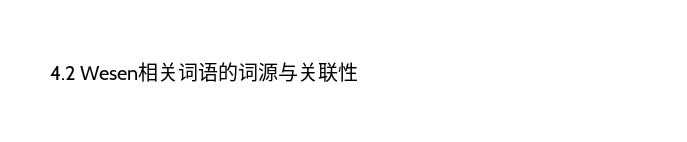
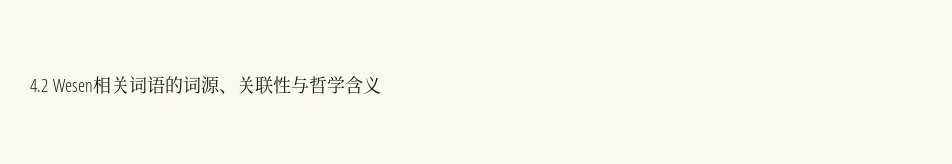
- 4.2 Wesen相关词语的词源与关联性
+ 4.2 Wesen相关词语的词源、关联性与哲学含义

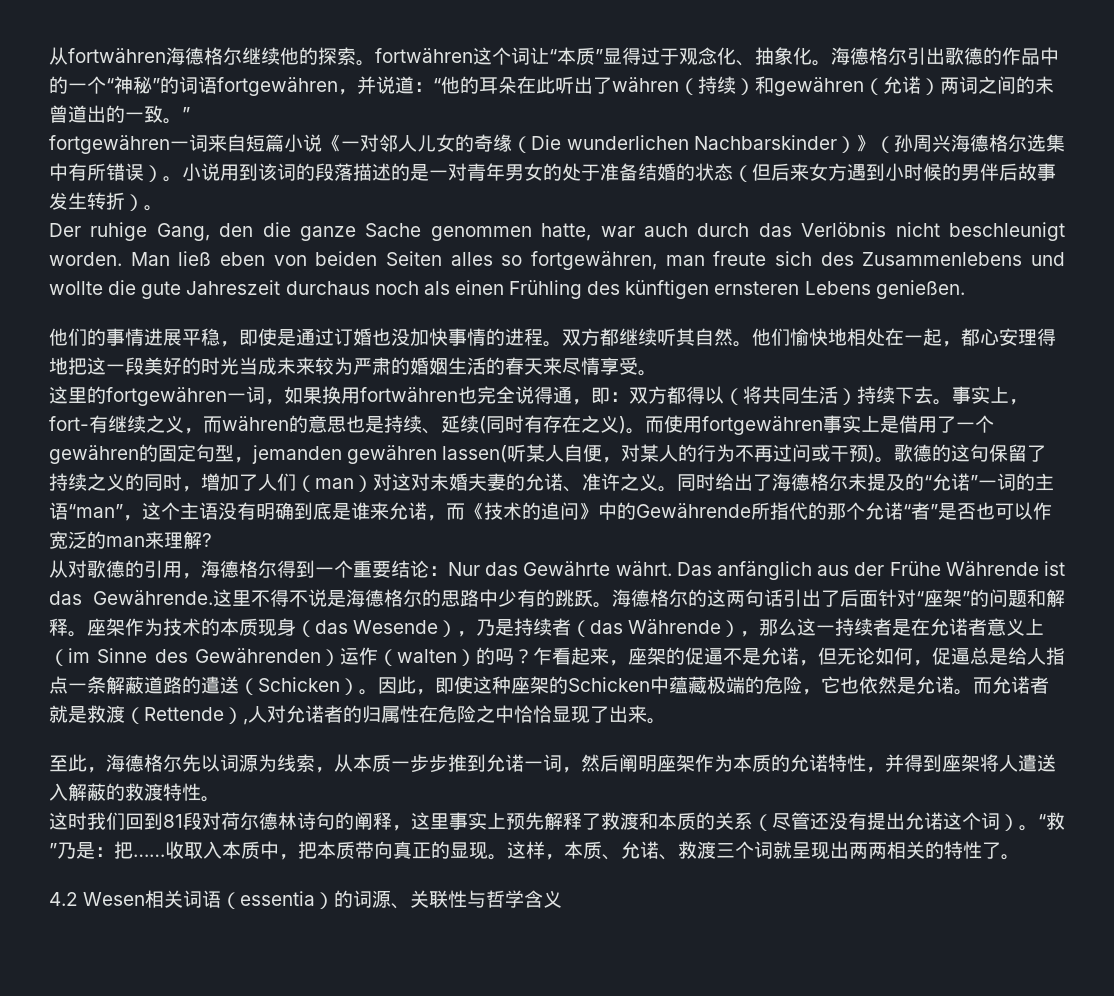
+ 从fortwähren海德格尔继续他的探索。fortwähren这个词让“本质”显得过于观念化、抽象化。海德格尔引出歌德的作品中的一个“神秘”的词语fortgewähren，并说道：“他的耳朵在此听出了währen（持续）和gewähren（允诺）两词之间的未曾道出的一致。”
+ fortgewähren一词来自短篇小说《一对邻人儿女的奇缘（Die wunderlichen Nachbarskinder）》（孙周兴海德格尔选集中有所错误）。小说用到该词的段落描述的是一对青年男女的处于准备结婚的状态（但后来女方遇到小时候的男伴后故事发生转折）。
+ Der ruhige Gang, den die ganze Sache genommen hatte, war auch durch das Verlöbnis nicht beschleunigt worden. Man ließ eben von beiden Seiten alles so fortgewähren, man freute sich des Zusammenlebens und wollte die gute Jahreszeit durchaus noch als einen Frühling des künftigen ernsteren Lebens genießen.
+ 他们的事情进展平稳，即使是通过订婚也没加快事情的进程。双方都继续听其自然。他们愉快地相处在一起，都心安理得地把这一段美好的时光当成未来较为严肃的婚姻生活的春天来尽情享受。
+ 这里的fortgewähren一词，如果换用fortwähren也完全说得通，即：双方都得以（将共同生活）持续下去。事实上，fort-有继续之义，而währen的意思也是持续、延续(同时有存在之义)。而使用fortgewähren事实上是借用了一个gewähren的固定句型，jemanden gewähren lassen(听某人自便，对某人的行为不再过问或干预)。歌德的这句保留了持续之义的同时，增加了人们（man）对这对未婚夫妻的允诺、准许之义。同时给出了海德格尔未提及的“允诺”一词的主语“man”，这个主语没有明确到底是谁来允诺，而《技术的追问》中的Gewährende所指代的那个允诺“者”是否也可以作宽泛的man来理解?
+ 从对歌德的引用，海德格尔得到一个重要结论：Nur das Gewährte währt. Das anfänglich aus der Frühe Währende ist das Gewährende.这里不得不说是海德格尔的思路中少有的跳跃。海德格尔的这两句话引出了后面针对“座架”的问题和解释。座架作为技术的本质现身（das Wesende），乃是持续者（das Währende），那么这一持续者是在允诺者意义上（im Sinne des Gewährenden）运作（walten）的吗？乍看起来，座架的促逼不是允诺，但无论如何，促逼总是给人指点一条解蔽道路的遣送（Schicken）。因此，即使这种座架的Schicken中蕴藏极端的危险，它也依然是允诺。而允诺者就是救渡（Rettende）,人对允诺者的归属性在危险之中恰恰显现了出来。
+ 至此，海德格尔先以词源为线索，从本质一步步推到允诺一词，然后阐明座架作为本质的允诺特性，并得到座架将人遣送入解蔽的救渡特性。
+ 这时我们回到81段对荷尔德林诗句的阐释，这里事实上预先解释了救渡和本质的关系（尽管还没有提出允诺这个词）。“救”乃是：把……收取入本质中，把本质带向真正的显现。这样，本质、允诺、救渡三个词就呈现出两两相关的特性了。
- 4.2 Wesen相关词语的词源、关联性与哲学含义
+ 4.2 Wesen相关词语（essentia）的词源、关联性与哲学含义

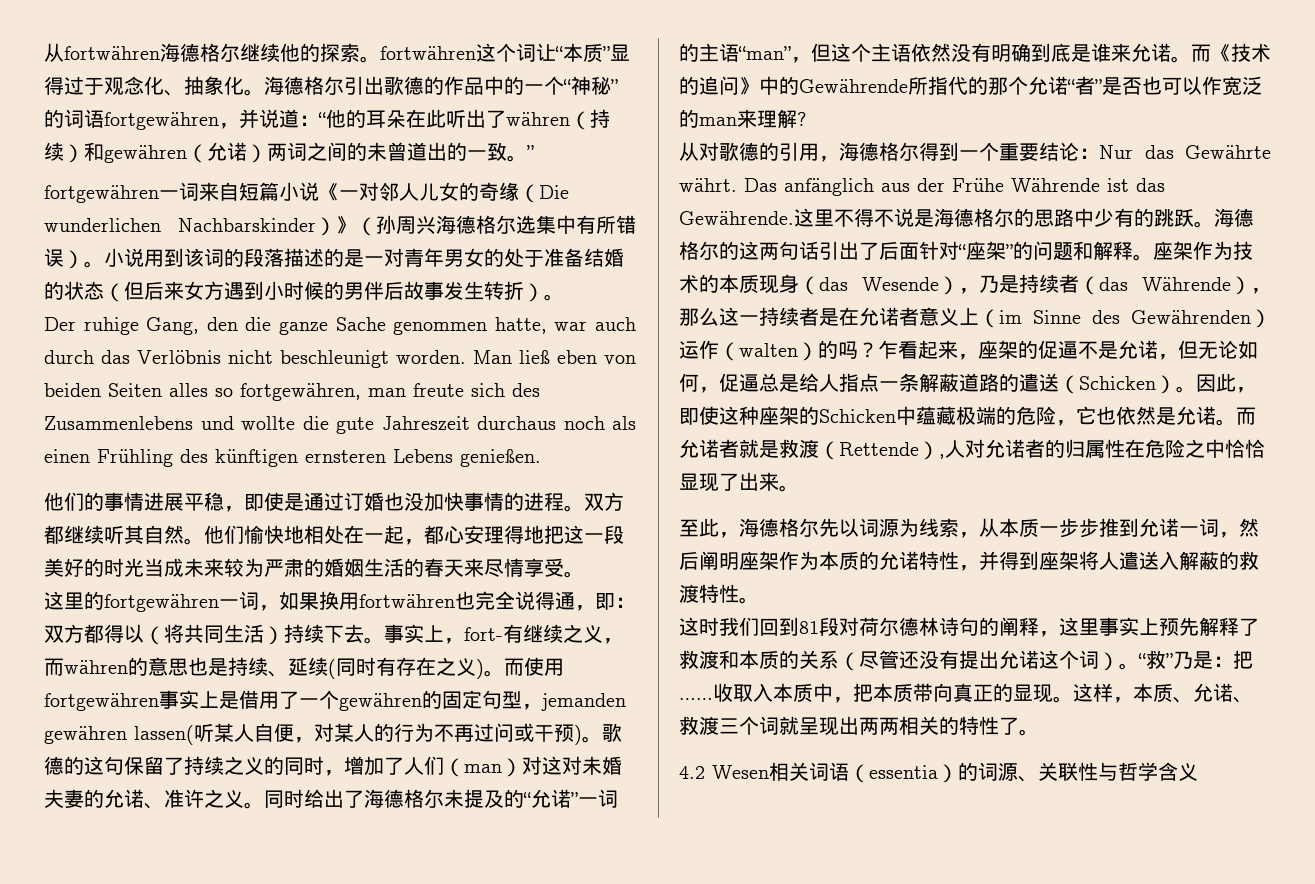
- 同时给出了海德格尔未提及的“允诺”一词的主语“man”，这个主语没有明确到底是谁来允诺，而《技术的追问》中的Gewährende所指代的那个允诺“者”是否也可以作宽泛的man来理解?
+ 同时给出了海德格尔未提及的“允诺”一词的主语“man”，但这个主语依然没有明确到底是谁来允诺。而《技术的追问》中的Gewährende所指代的那个允诺“者”是否也可以作宽泛的man来理解?

